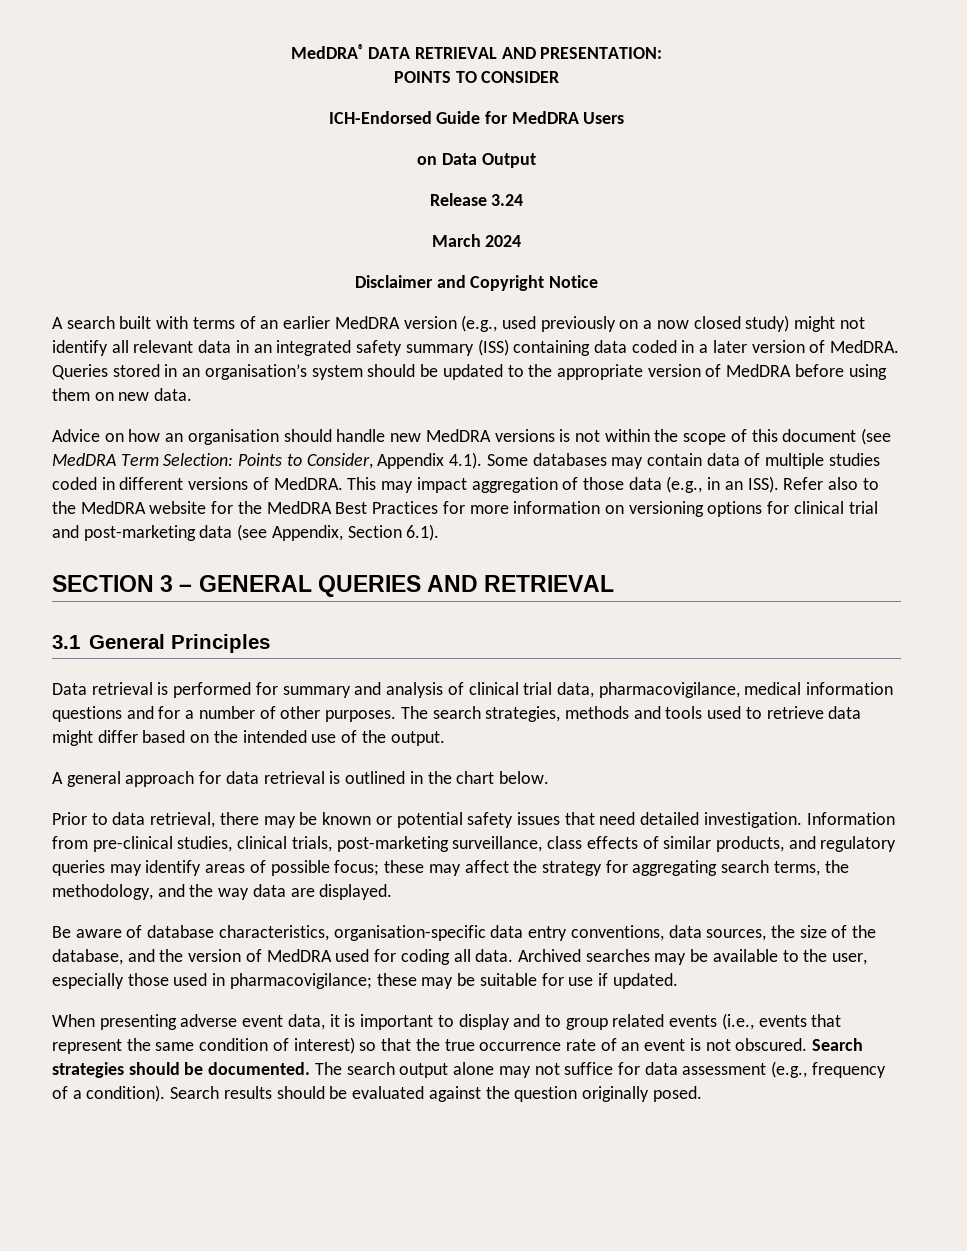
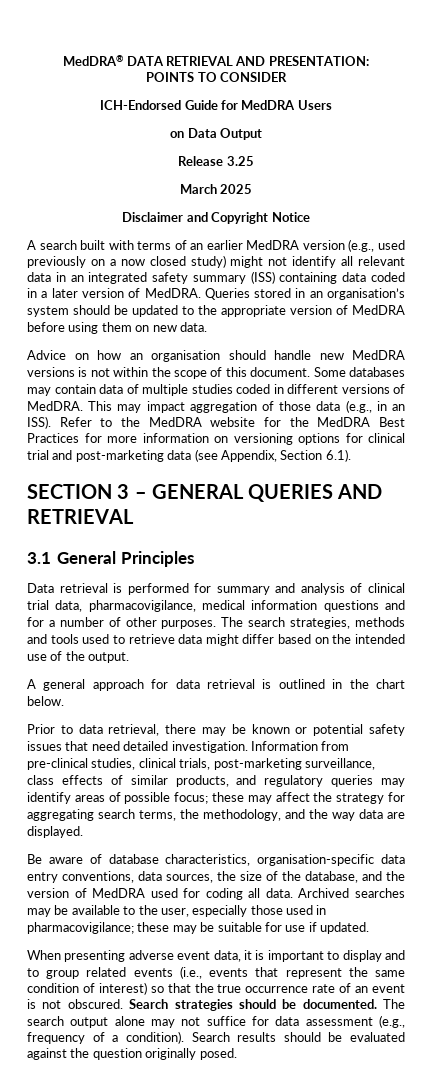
- Release 3.24
+ Release 3.25
- March 2024
+ March 2025
- Advice on how an organisation should handle new MedDRA versions is not within the scope of this document (see MedDRA Term Selection: Points to Consider, Appendix 4.1). Some databases may contain data of multiple studies coded in different versions of MedDRA.
+ Advice on how an organisation should handle new MedDRA versions is not within the scope of this document. Some databases may contain data of multiple studies coded in different versions of MedDRA.
- Refer also to the MedDRA website for the MedDRA Best Practices for more information on versioning options for clinical trial and post-marketing data (see Appendix, Section 6.1).
+ Refer to the MedDRA website for the MedDRA Best Practices for more information on versioning options for clinical trial and post-marketing data (see Appendix, Section 6.1).

